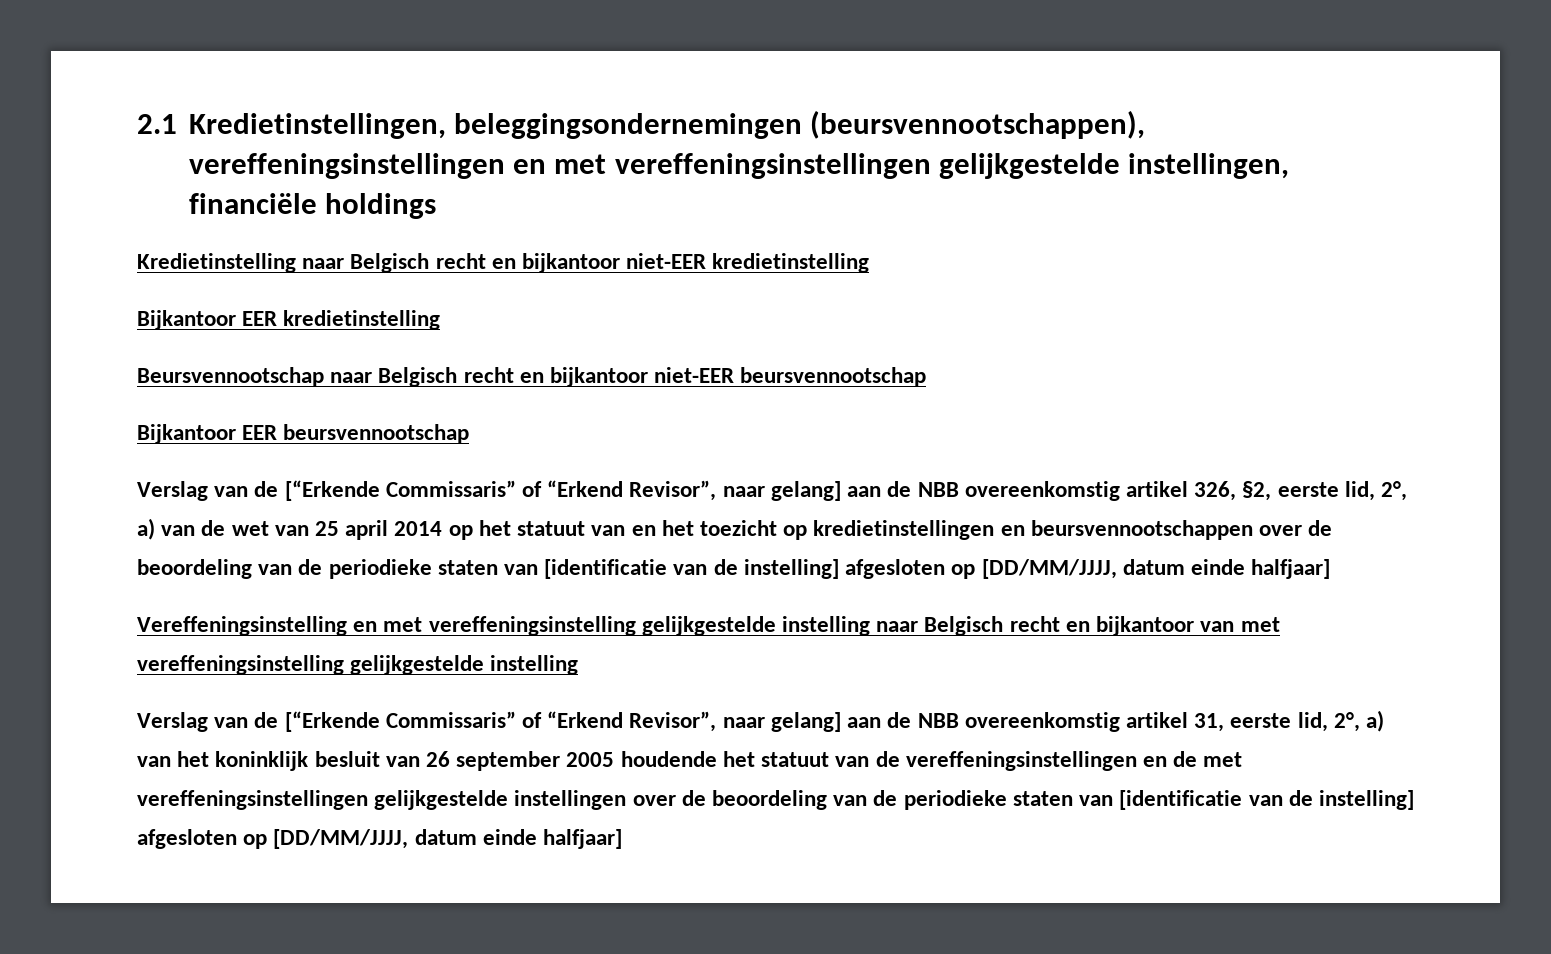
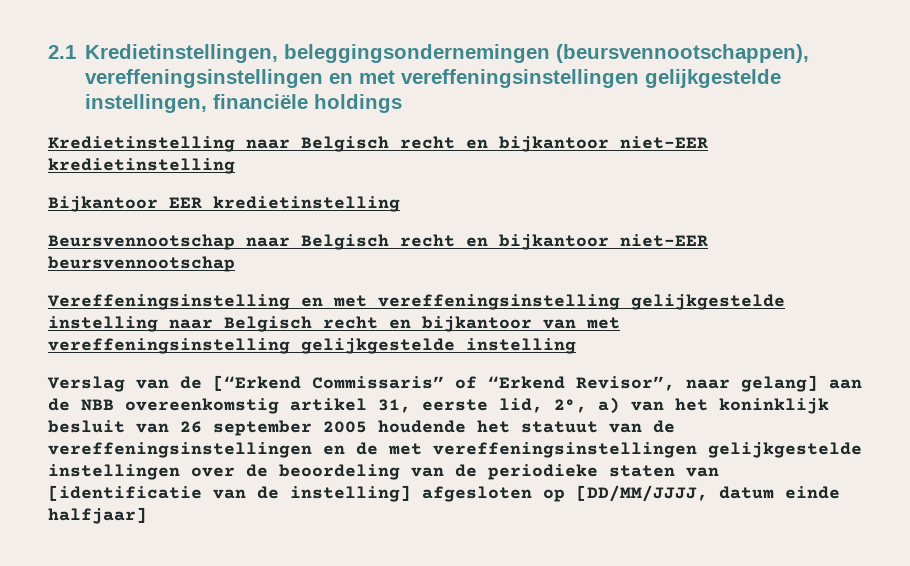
- Bijkantoor EER beursvennootschap
- Verslag van de [“Erkende Commissaris” of “Erkend Revisor”, naar gelang] aan de NBB overeenkomstig artikel 326, §2, eerste lid, 2°, a) van de wet van 25 april 2014 op het statuut van en het toezicht op kredietinstellingen en beursvennootschappen over de beoordeling van de periodieke staten van [identificatie van de instelling] afgesloten op [DD/MM/JJJJ, datum einde halfjaar]
- Verslag van de [“Erkende Commissaris” of “Erkend Revisor”, naar gelang] aan de NBB overeenkomstig artikel 31, eerste lid, 2°, a) van het koninklijk besluit van 26 september 2005 houdende het statuut van de vereffeningsinstellingen en de met vereffeningsinstellingen gelijkgestelde instellingen over de beoordeling van de periodieke staten van [identificatie van de instelling] afgesloten op [DD/MM/JJJJ, datum einde halfjaar]
+ Verslag van de [“Erkend Commissaris” of “Erkend Revisor”, naar gelang] aan de NBB overeenkomstig artikel 31, eerste lid, 2°, a) van het koninklijk besluit van 26 september 2005 houdende het statuut van de vereffeningsinstellingen en de met vereffeningsinstellingen gelijkgestelde instellingen over de beoordeling van de periodieke staten van [identificatie van de instelling] afgesloten op [DD/MM/JJJJ, datum einde halfjaar]

